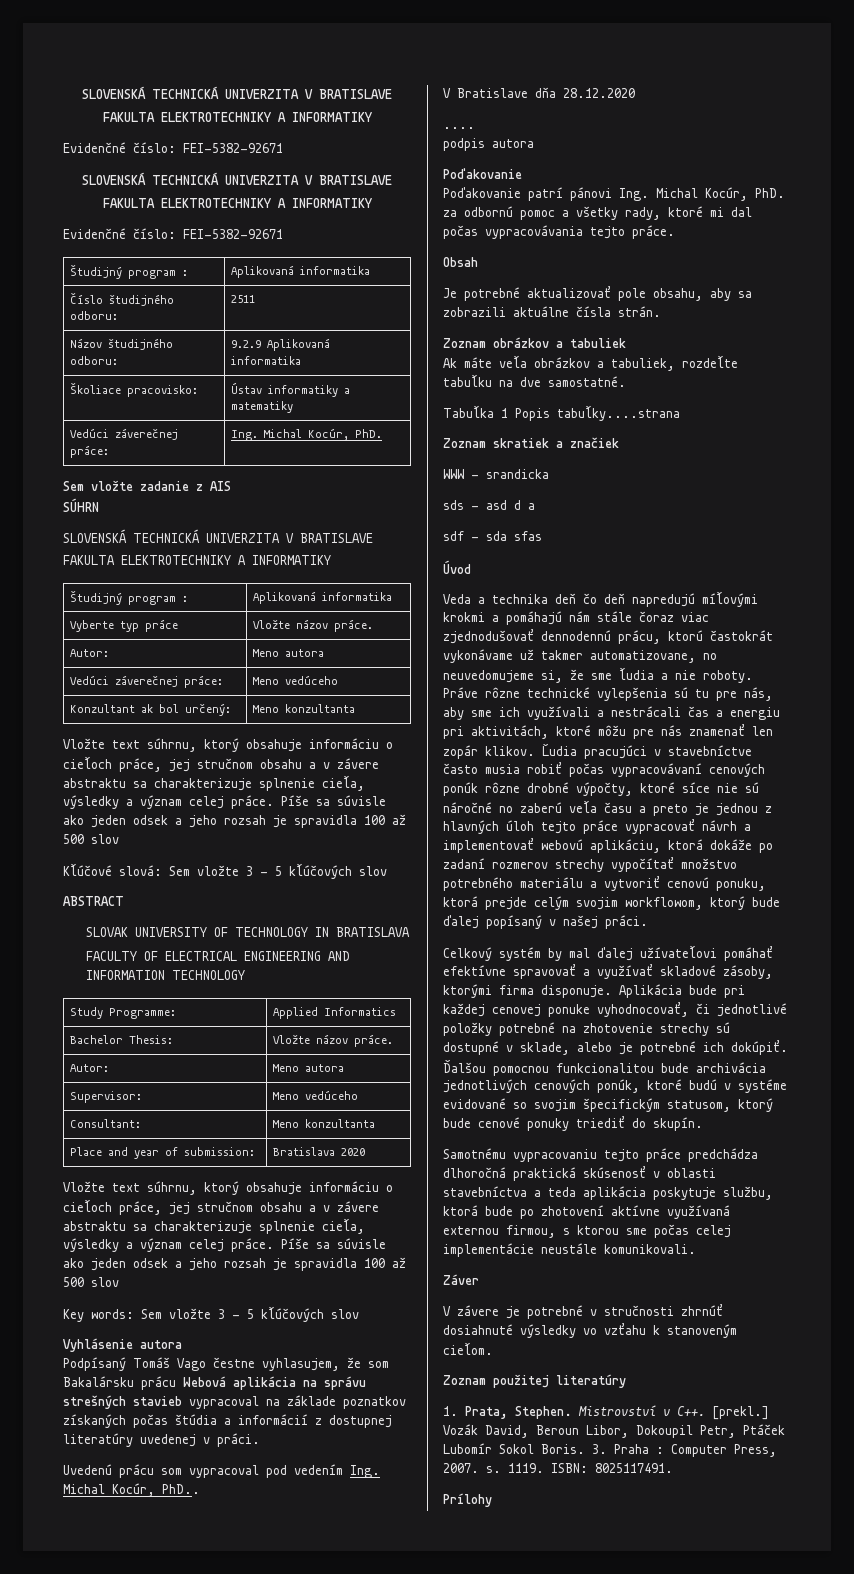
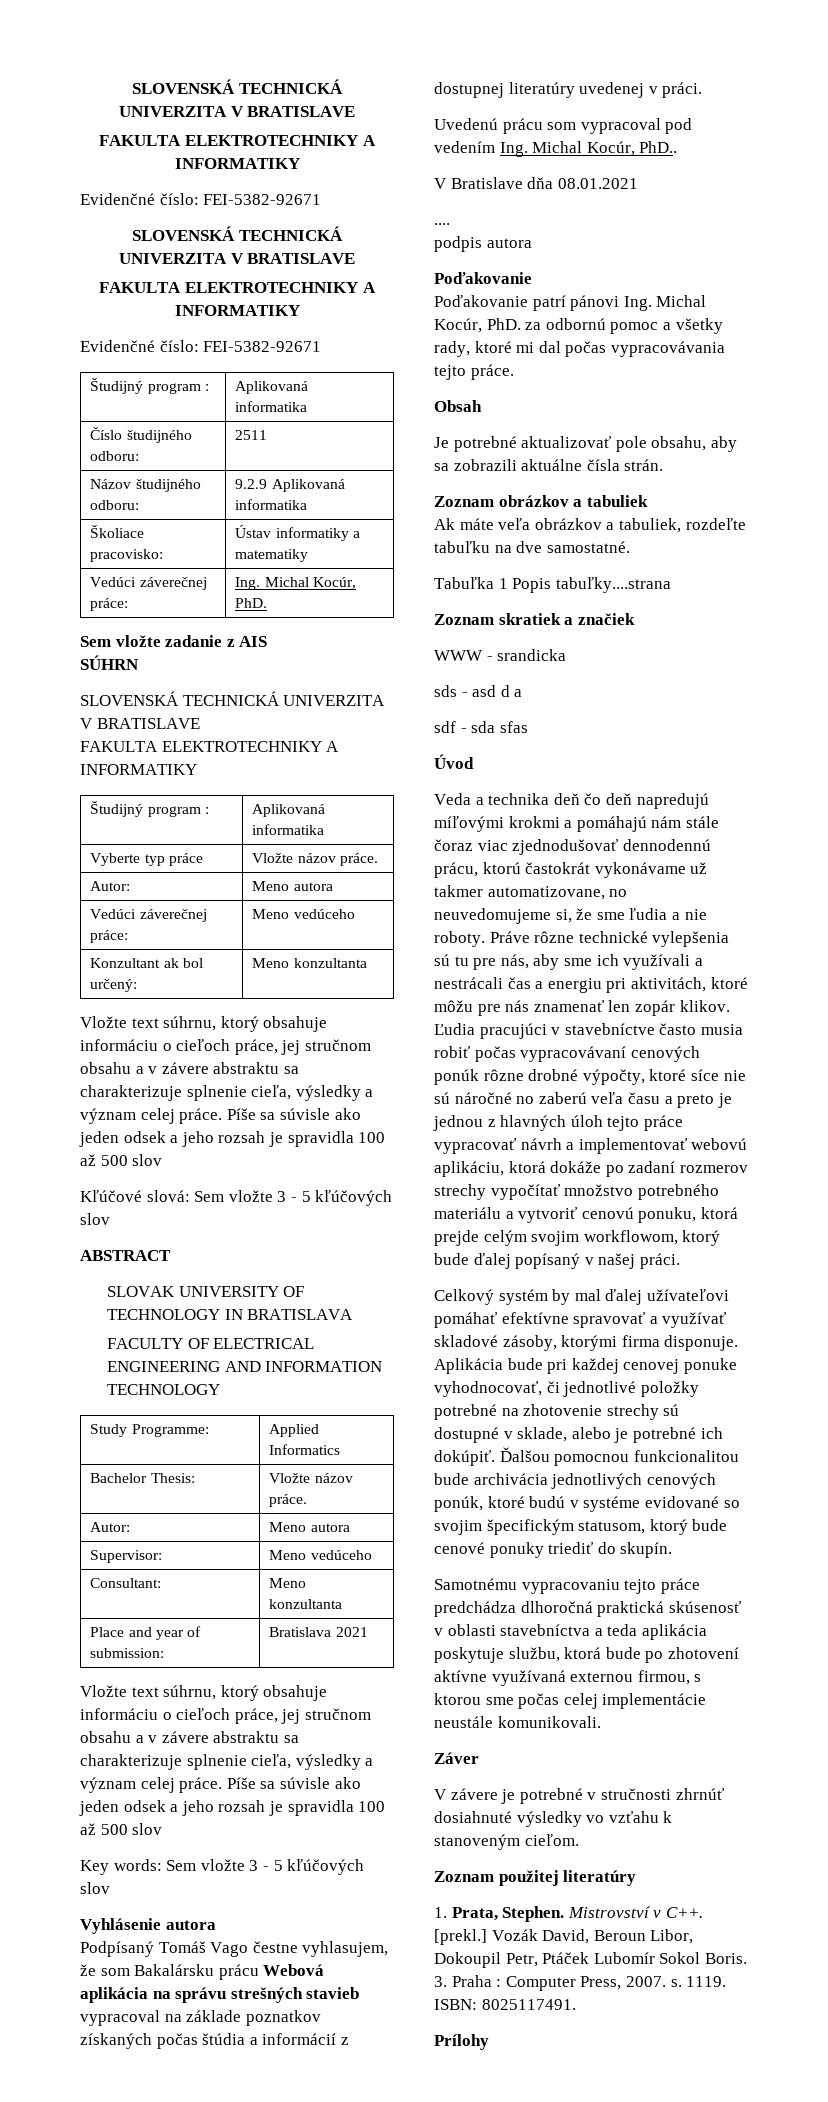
- Place and year of submission: | Bratislava 2020
+ Place and year of submission: | Bratislava 2021
- V Bratislave dňa 28.12.2020
+ V Bratislave dňa 08.01.2021

